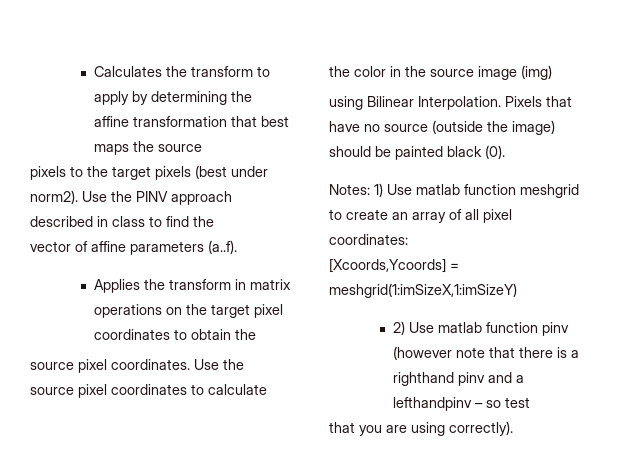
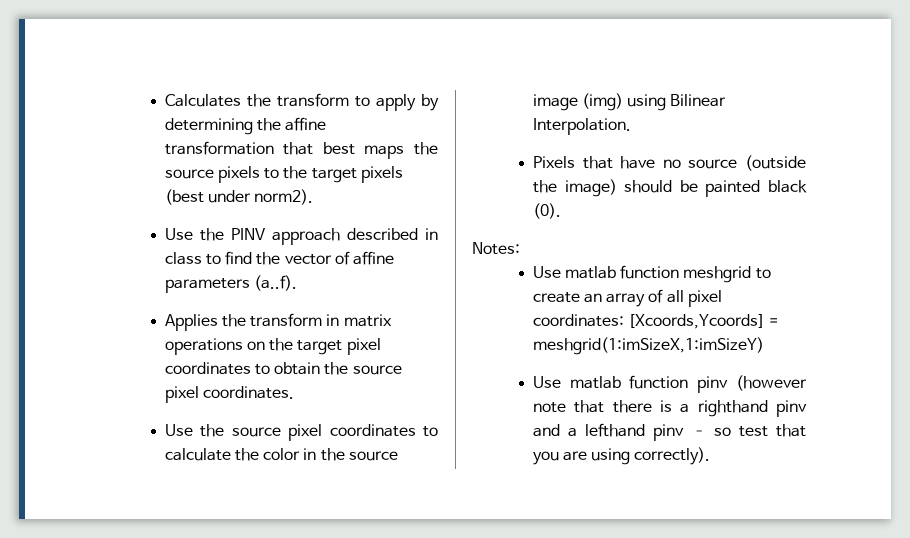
- Calculates the transform to apply by determining the affine transformation that best maps the source
- pixels to the target pixels (best under norm2). Use the PINV approach described in class to find the
- vector of affine parameters (a..f).
+ Calculates the transform to apply by determining the affine transformation that best maps the source pixels to the target pixels (best under norm2).
+ Use the PINV approach described in class to find the vector of affine parameters (a..f).
- Applies the transform in matrix operations on the target pixel coordinates to obtain the
- source pixel coordinates. Use the source pixel coordinates to calculate the color in the source image (img)
- using Bilinear Interpolation. Pixels that have no source (outside the image) should be painted black (0).
+ Applies the transform in matrix operations on the target pixel coordinates to obtain the source pixel coordinates.
+ Use the source pixel coordinates to calculate the color in the source image (img) using Bilinear Interpolation.
+ Pixels that have no source (outside the image) should be painted black (0).
- Notes: 1) Use matlab function meshgrid to create an array of all pixel coordinates:
- [Xcoords,Ycoords] = meshgrid(1:imSizeX,1:imSizeY)
+ Notes:
+ Use matlab function meshgrid to create an array of all pixel coordinates: [Xcoords,Ycoords] = meshgrid(1:imSizeX,1:imSizeY)
- 2) Use matlab function pinv (however note that there is a righthand pinv and a lefthandpinv – so test
- that you are using correctly).
+ Use matlab function pinv (however note that there is a righthand pinv and a lefthand pinv – so test that you are using correctly).

